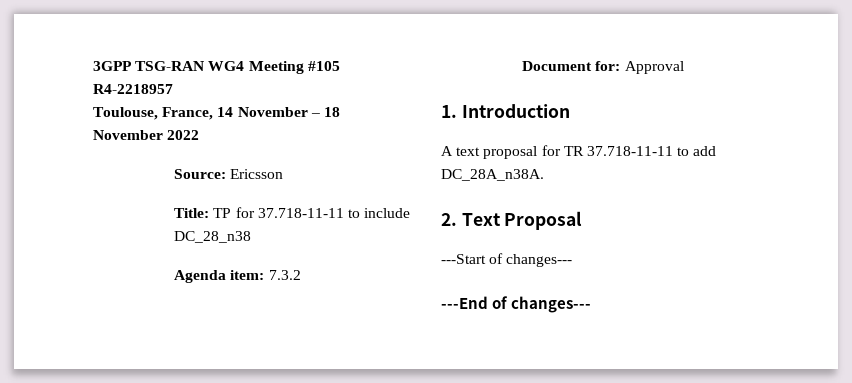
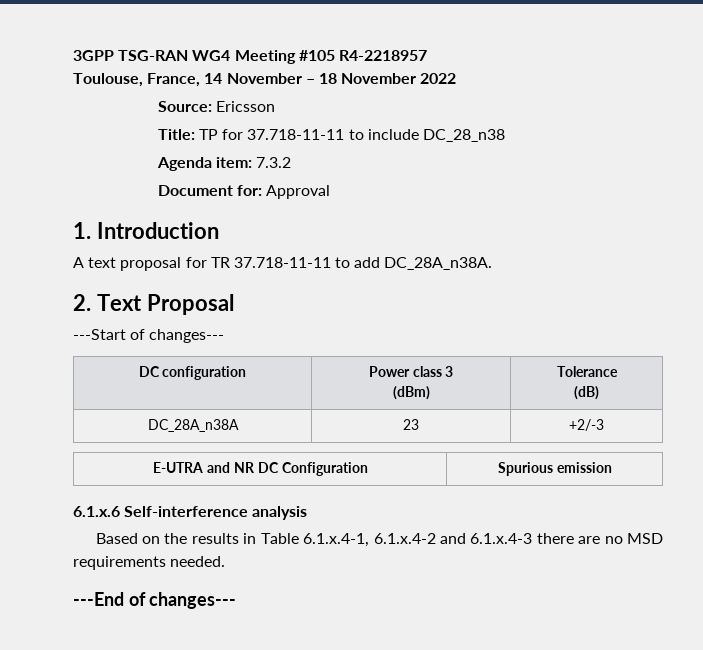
+ DC configuration | Power class 3
+ (dBm) | Tolerance
+ (dB)
+ DC_28A_n38A | 23 | +2/-3
+ E-UTRA and NR DC Configuration | Spurious emission
+ 6.1.x.6 Self-interference analysis
+ Based on the results in Table 6.1.x.4-1, 6.1.x.4-2 and 6.1.x.4-3 there are no MSD requirements needed.

